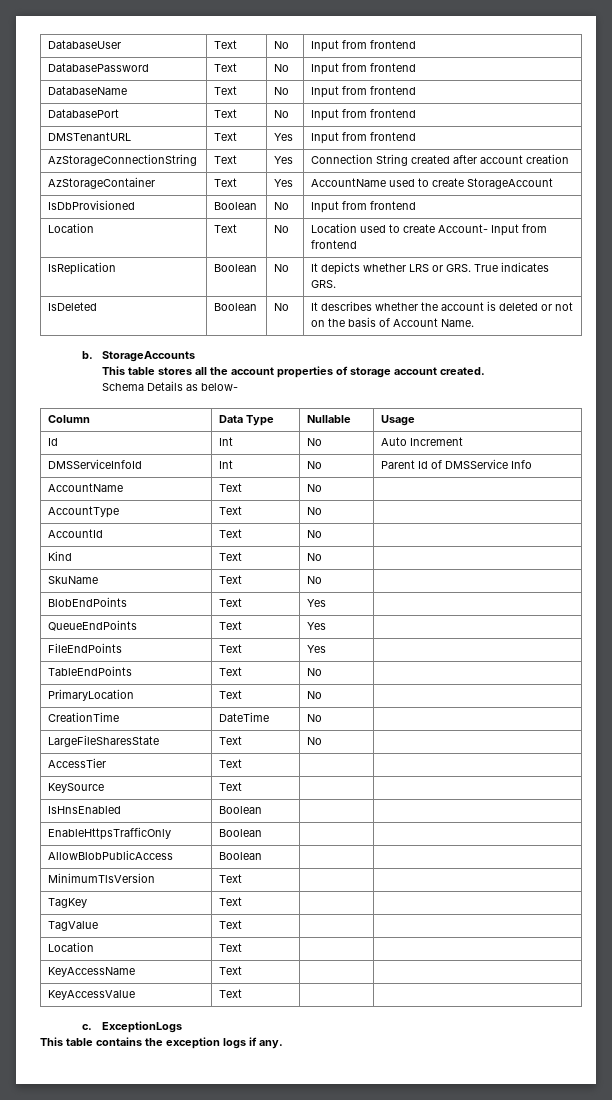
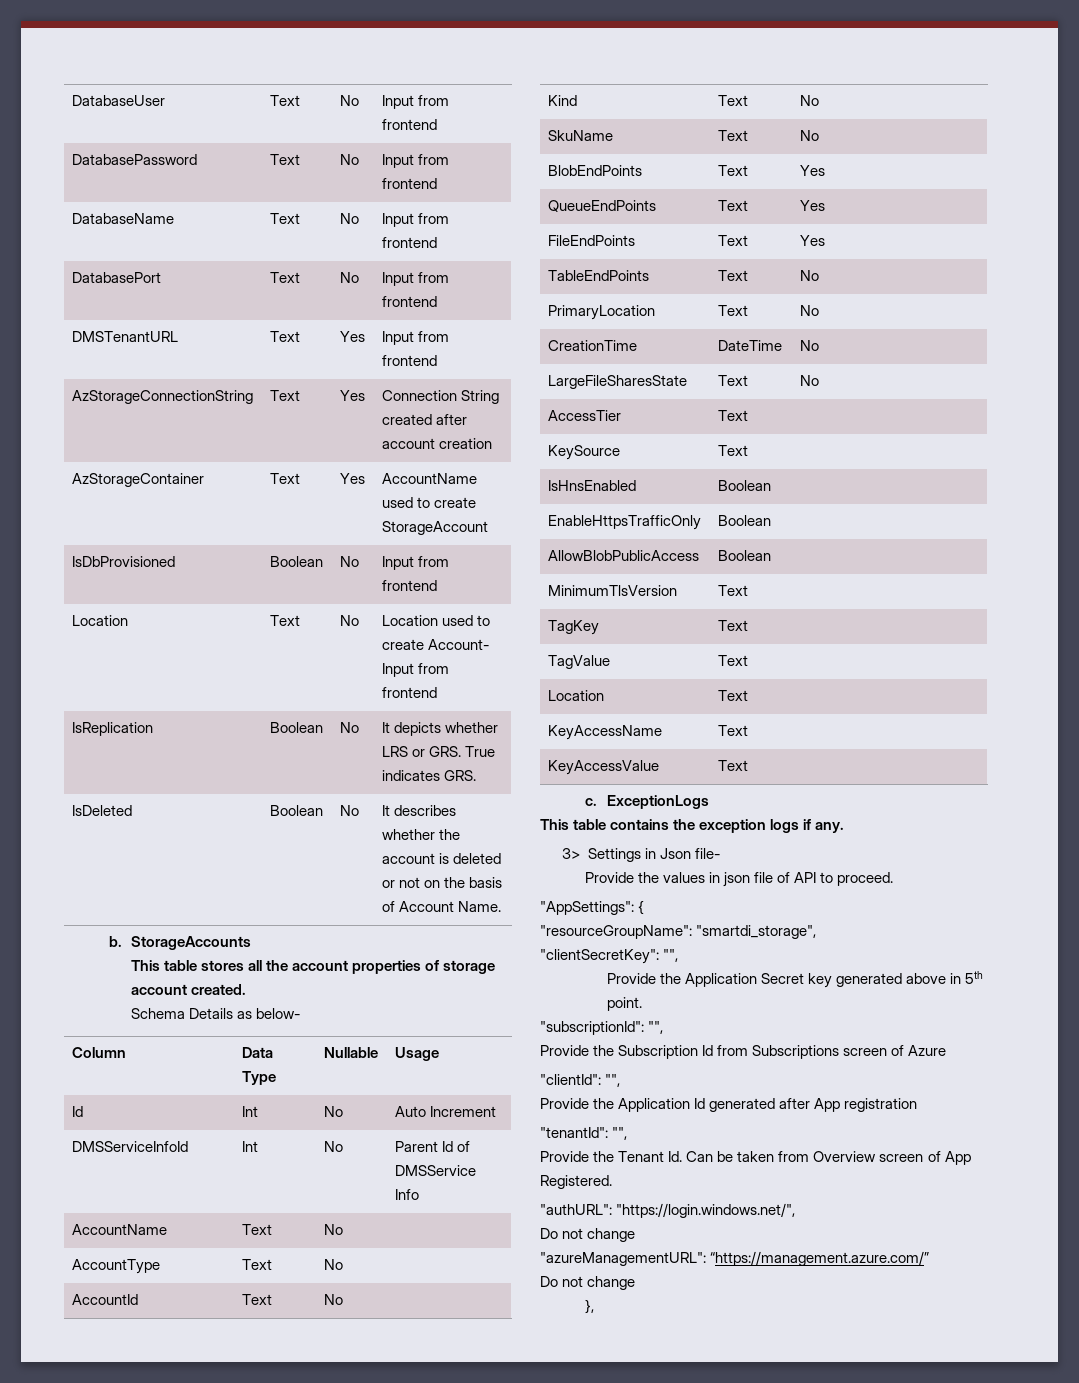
+ 3> Settings in Json file-
+ Provide the values in json file of API to proceed.
+ "AppSettings": {
+ "resourceGroupName": "smartdi_storage",
+ "clientSecretKey": "",
+ Provide the Application Secret key generated above in 5th point.
+ "subscriptionId": "",
+ Provide the Subscription Id from Subscriptions screen of Azure
+ "clientId": "",
+ Provide the Application Id generated after App registration
+ "tenantId": "",
+ Provide the Tenant Id. Can be taken from Overview screen of App Registered.
+ "authURL": "https://login.windows.net/",
+ Do not change
+ "azureManagementURL": “https://management.azure.com/”
+ Do not change
+ },

